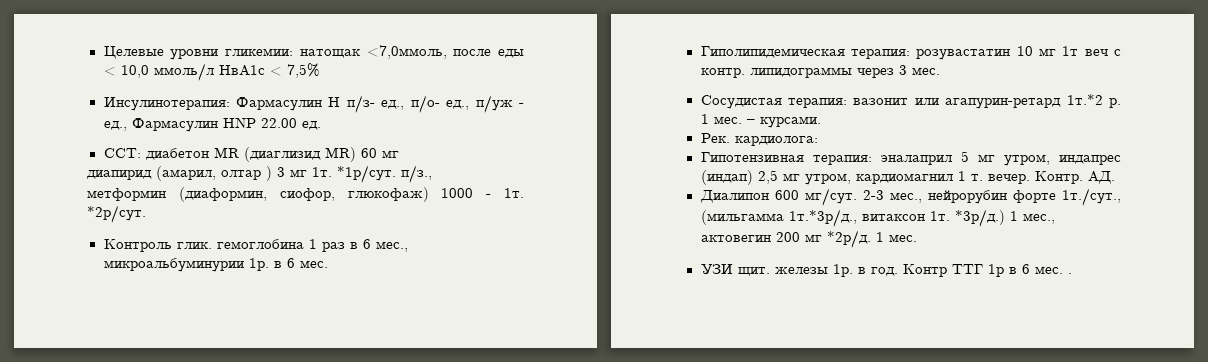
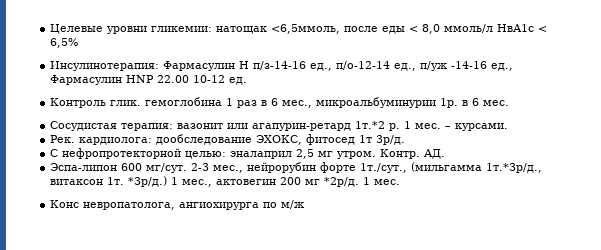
- Целевые уровни гликемии: натощак <7,0ммоль, после еды < 10,0 ммоль/л НвА1с < 7,5%
+ Целевые уровни гликемии: натощак <6,5ммоль, после еды < 8,0 ммоль/л НвА1с < 6,5%
- Инсулинотерапия: Фармасулин Н п/з- ед., п/о- ед., п/уж - ед., Фармасулин НNP 22.00 ед.
+ Инсулинотерапия: Фармасулин Н п/з-14-16 ед., п/о-12-14 ед., п/уж -14-16 ед., Фармасулин НNP 22.00 10-12 ед.
- ССТ: диабетон МR (диаглизид МR) 60 мг
- диапирид (амарил, олтар ) 3 мг 1т. *1р/сут. п/з.,
- метформин (диаформин, сиофор, глюкофаж) 1000 - 1т. *2р/сут.
- Гиполипидемическая терапия: розувастатин 10 мг 1т веч с контр. липидограммы через 3 мес.
- Рек. кардиолога:
- Гипотензивная терапия: эналаприл 5 мг утром, индапрес (индап) 2,5 мг утром, кардиомагнил 1 т. вечер.
+ Рек. кардиолога: дообследование ЭХОКС, фитосед 1т 3р/д.
+ С нефропротекторной целью: эналаприл 2,5 мг утром.
- Диалипон 600 мг/сут.
+ Эспа-липон 600 мг/сут.
- УЗИ щит. железы 1р. в год. Контр ТТГ 1р в 6 мес. .
+ Конс невропатолога, ангиохирурга по м/ж

